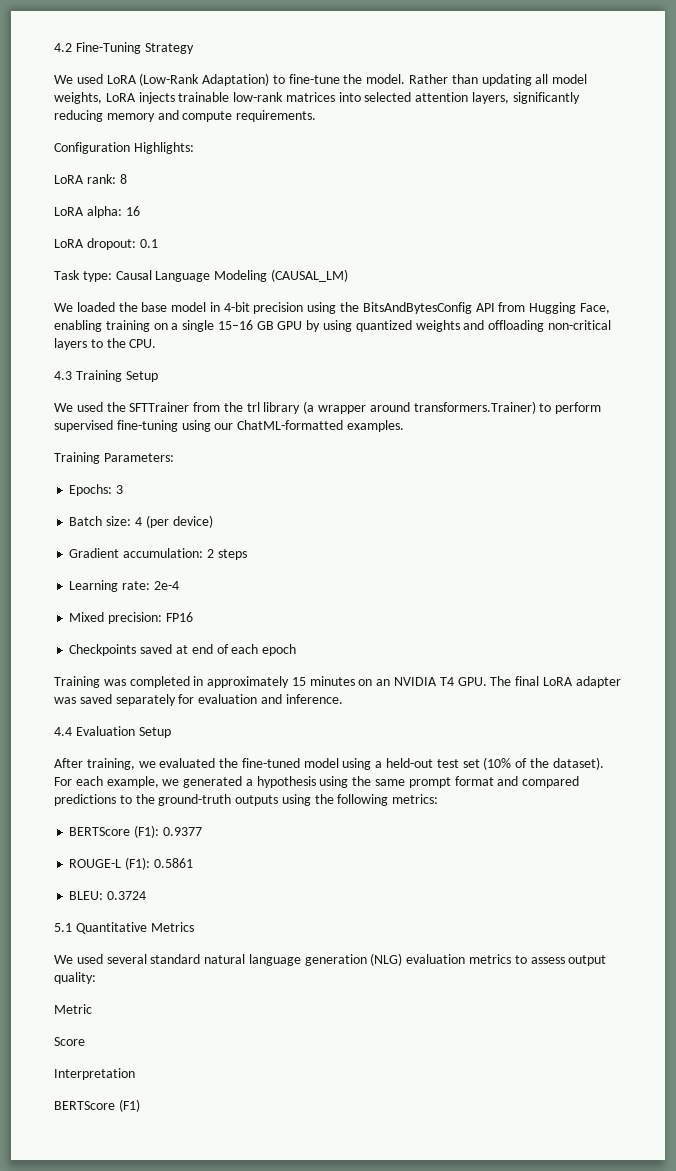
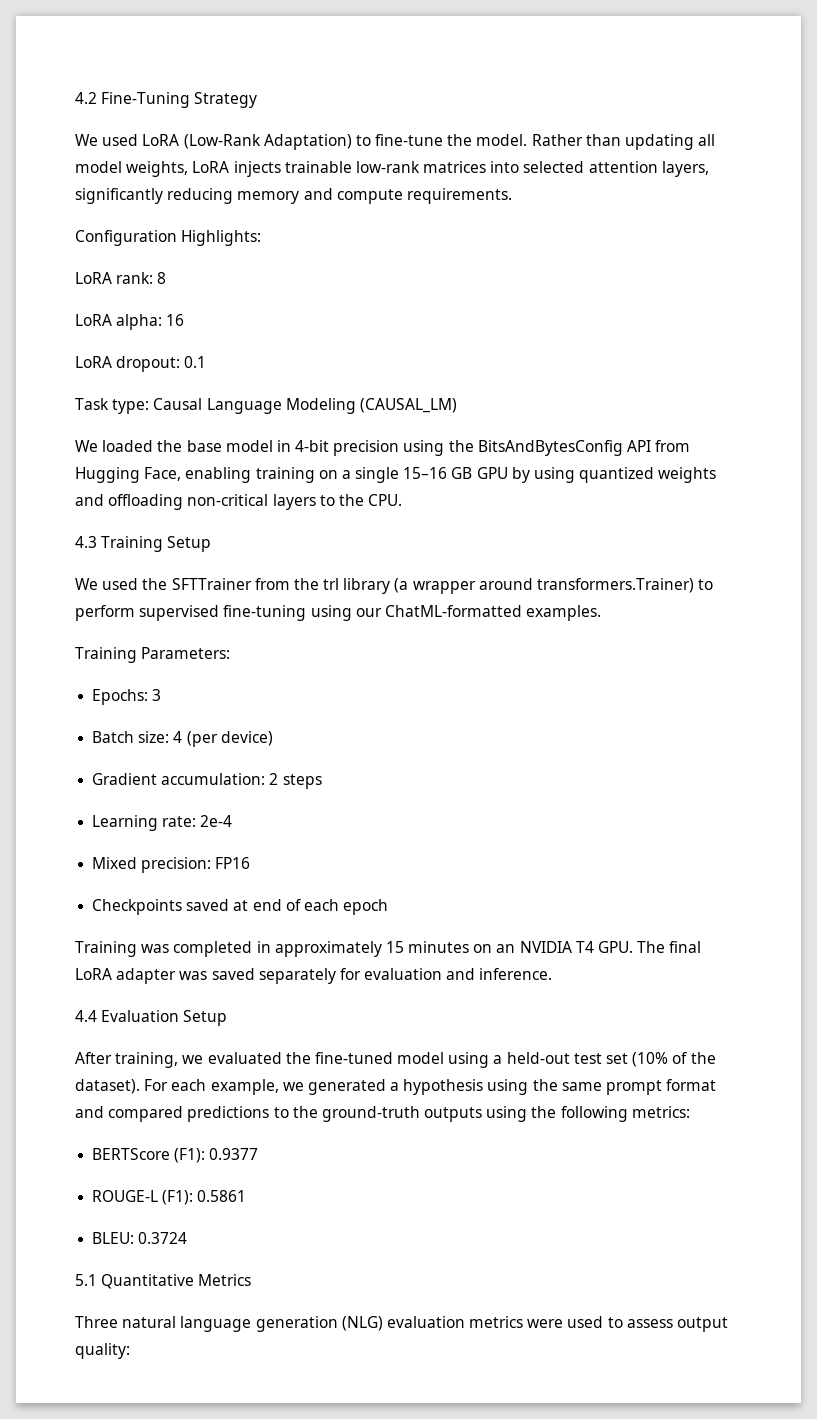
- We used several standard natural language generation (NLG) evaluation metrics to assess output quality:
+ Three natural language generation (NLG) evaluation metrics were used to assess output quality:
- Metric
- Score
- Interpretation
- BERTScore (F1)

